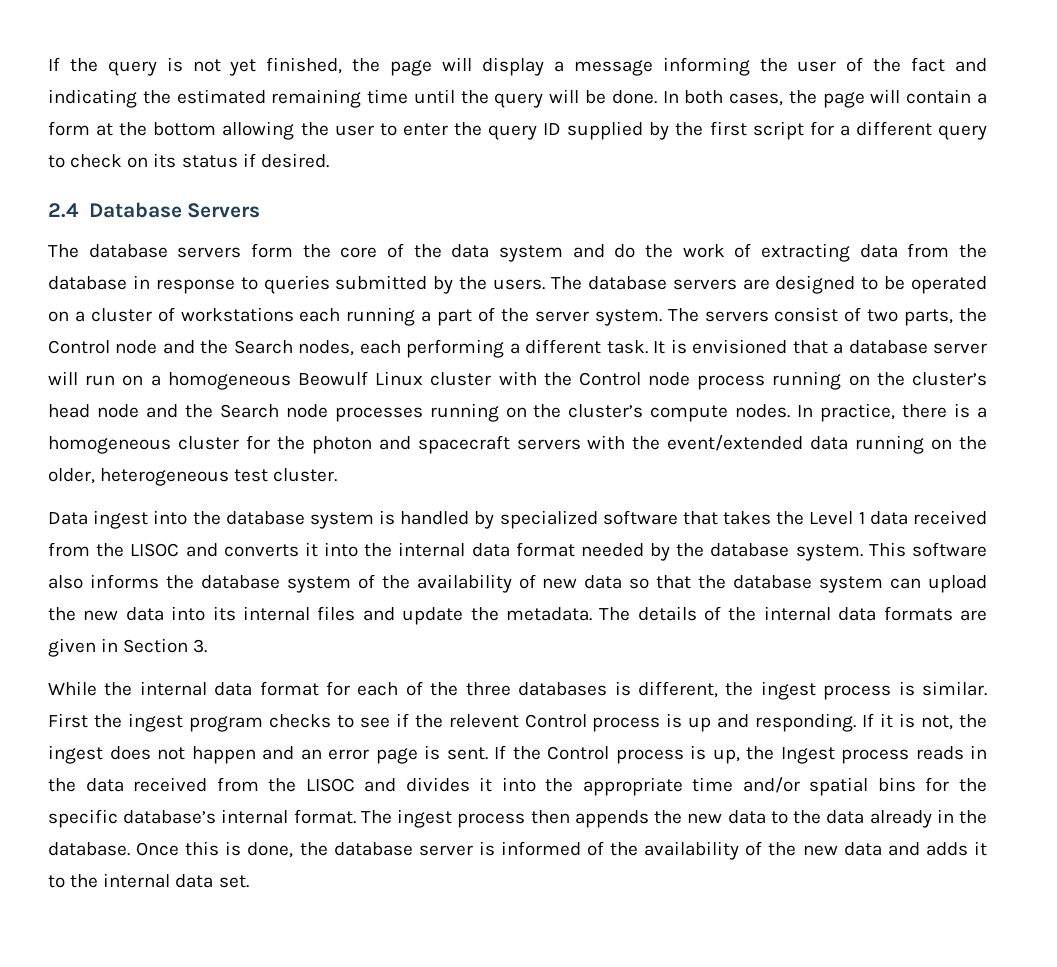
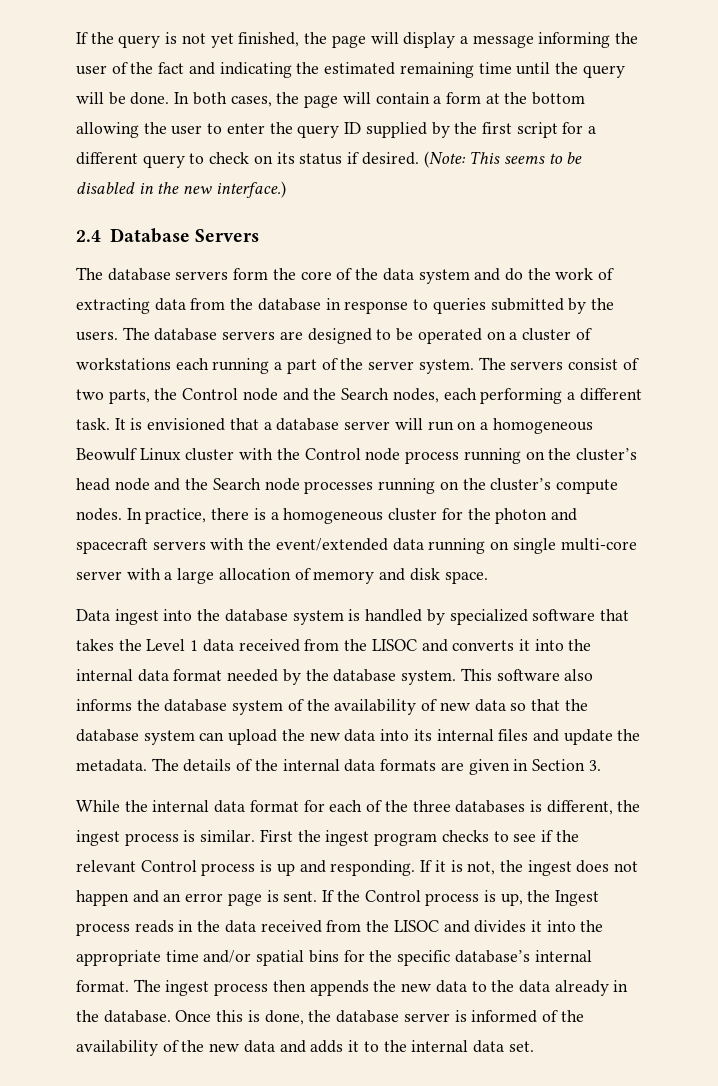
+ (Note: This seems to be disabled in the new interface.)
- In practice, there is a homogeneous cluster for the photon and spacecraft servers with the event/extended data running on the older, heterogeneous test cluster.
+ In practice, there is a homogeneous cluster for the photon and spacecraft servers with the event/extended data running on single multi-core server with a large allocation of memory and disk space.
- First the ingest program checks to see if the relevent Control process is up and responding.
+ First the ingest program checks to see if the relevant Control process is up and responding.

